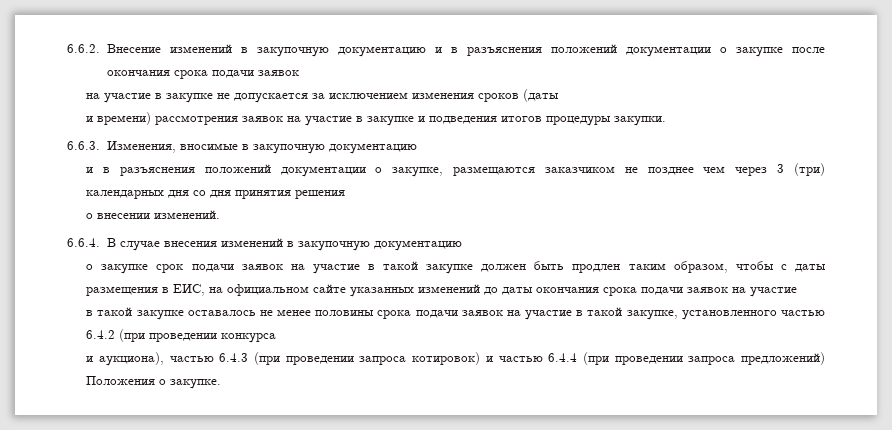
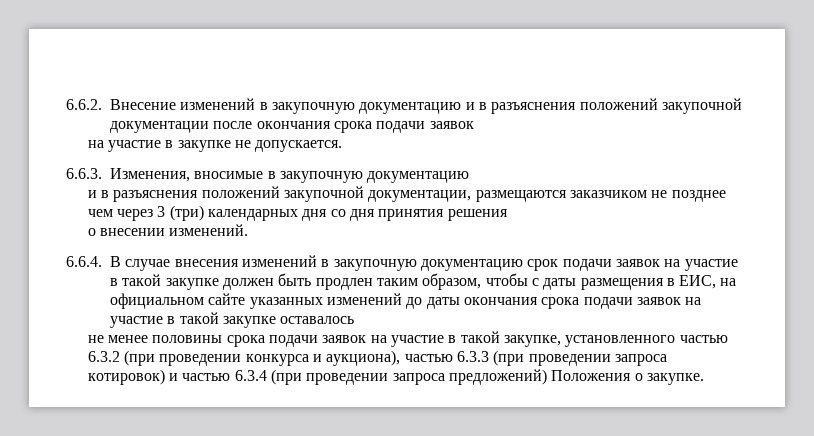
- 6.6.2. Внесение изменений в закупочную документацию и в разъяснения положений документации о закупке после окончания срока подачи заявок
+ 6.6.2. Внесение изменений в закупочную документацию и в разъяснения положений закупочной документации после окончания срока подачи заявок
- на участие в закупке не допускается за исключением изменения сроков (даты
- и времени) рассмотрения заявок на участие в закупке и подведения итогов процедуры закупки.
+ на участие в закупке не допускается.
- и в разъяснения положений документации о закупке, размещаются заказчиком не позднее чем через 3 (три) календарных дня со дня принятия решения
+ и в разъяснения положений закупочной документации, размещаются заказчиком не позднее чем через 3 (три) календарных дня со дня принятия решения
- 6.6.4. В случае внесения изменений в закупочную документацию
- о закупке срок подачи заявок на участие в такой закупке должен быть продлен таким образом, чтобы с даты размещения в ЕИС, на официальном сайте указанных изменений до даты окончания срока подачи заявок на участие
- в такой закупке оставалось не менее половины срока подачи заявок на участие в такой закупке, установленного частью 6.4.2 (при проведении конкурса
- и аукциона), частью 6.4.3 (при проведении запроса котировок) и частью 6.4.4 (при проведении запроса предложений) Положения о закупке.
+ 6.6.4. В случае внесения изменений в закупочную документацию срок подачи заявок на участие в такой закупке должен быть продлен таким образом, чтобы с даты размещения в ЕИС, на официальном сайте указанных изменений до даты окончания срока подачи заявок на участие в такой закупке оставалось
+ не менее половины срока подачи заявок на участие в такой закупке, установленного частью 6.3.2 (при проведении конкурса и аукциона), частью 6.3.3 (при проведении запроса котировок) и частью 6.3.4 (при проведении запроса предложений) Положения о закупке.

